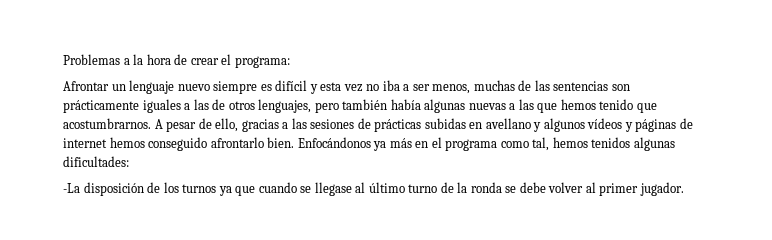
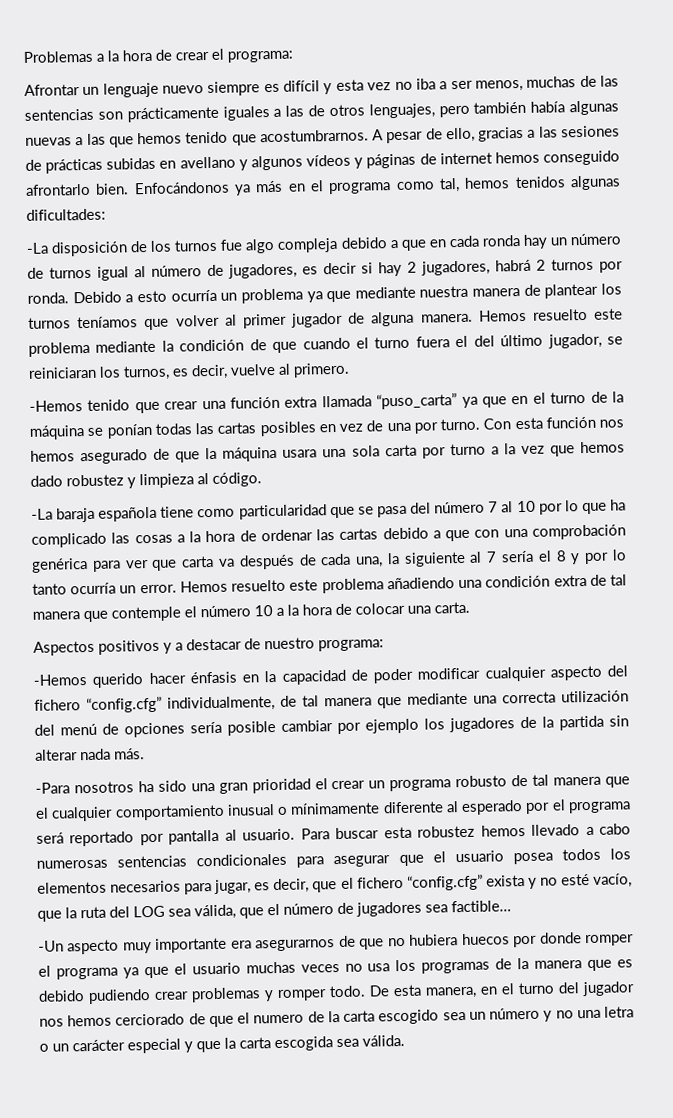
- -La disposición de los turnos ya que cuando se llegase al último turno de la ronda se debe volver al primer jugador.
+ -La disposición de los turnos fue algo compleja debido a que en cada ronda hay un número de turnos igual al número de jugadores, es decir si hay 2 jugadores, habrá 2 turnos por ronda. Debido a esto ocurría un problema ya que mediante nuestra manera de plantear los turnos teníamos que volver al primer jugador de alguna manera. Hemos resuelto este problema mediante la condición de que cuando el turno fuera el del último jugador, se reiniciaran los turnos, es decir, vuelve al primero.
+ -Hemos tenido que crear una función extra llamada “puso_carta” ya que en el turno de la máquina se ponían todas las cartas posibles en vez de una por turno. Con esta función nos hemos asegurado de que la máquina usara una sola carta por turno a la vez que hemos dado robustez y limpieza al código.
+ -La baraja española tiene como particularidad que se pasa del número 7 al 10 por lo que ha complicado las cosas a la hora de ordenar las cartas debido a que con una comprobación genérica para ver que carta va después de cada una, la siguiente al 7 sería el 8 y por lo tanto ocurría un error. Hemos resuelto este problema añadiendo una condición extra de tal manera que contemple el número 10 a la hora de colocar una carta.
+ Aspectos positivos y a destacar de nuestro programa:
+ -Hemos querido hacer énfasis en la capacidad de poder modificar cualquier aspecto del fichero “config.cfg” individualmente, de tal manera que mediante una correcta utilización del menú de opciones sería posible cambiar por ejemplo los jugadores de la partida sin alterar nada más.
+ -Para nosotros ha sido una gran prioridad el crear un programa robusto de tal manera que el cualquier comportamiento inusual o mínimamente diferente al esperado por el programa será reportado por pantalla al usuario. Para buscar esta robustez hemos llevado a cabo numerosas sentencias condicionales para asegurar que el usuario posea todos los elementos necesarios para jugar, es decir, que el fichero “config.cfg” exista y no esté vacío, que la ruta del LOG sea válida, que el número de jugadores sea factible…
+ -Un aspecto muy importante era asegurarnos de que no hubiera huecos por donde romper el programa ya que el usuario muchas veces no usa los programas de la manera que es debido pudiendo crear problemas y romper todo. De esta manera, en el turno del jugador nos hemos cerciorado de que el numero de la carta escogido sea un número y no una letra o un carácter especial y que la carta escogida sea válida.

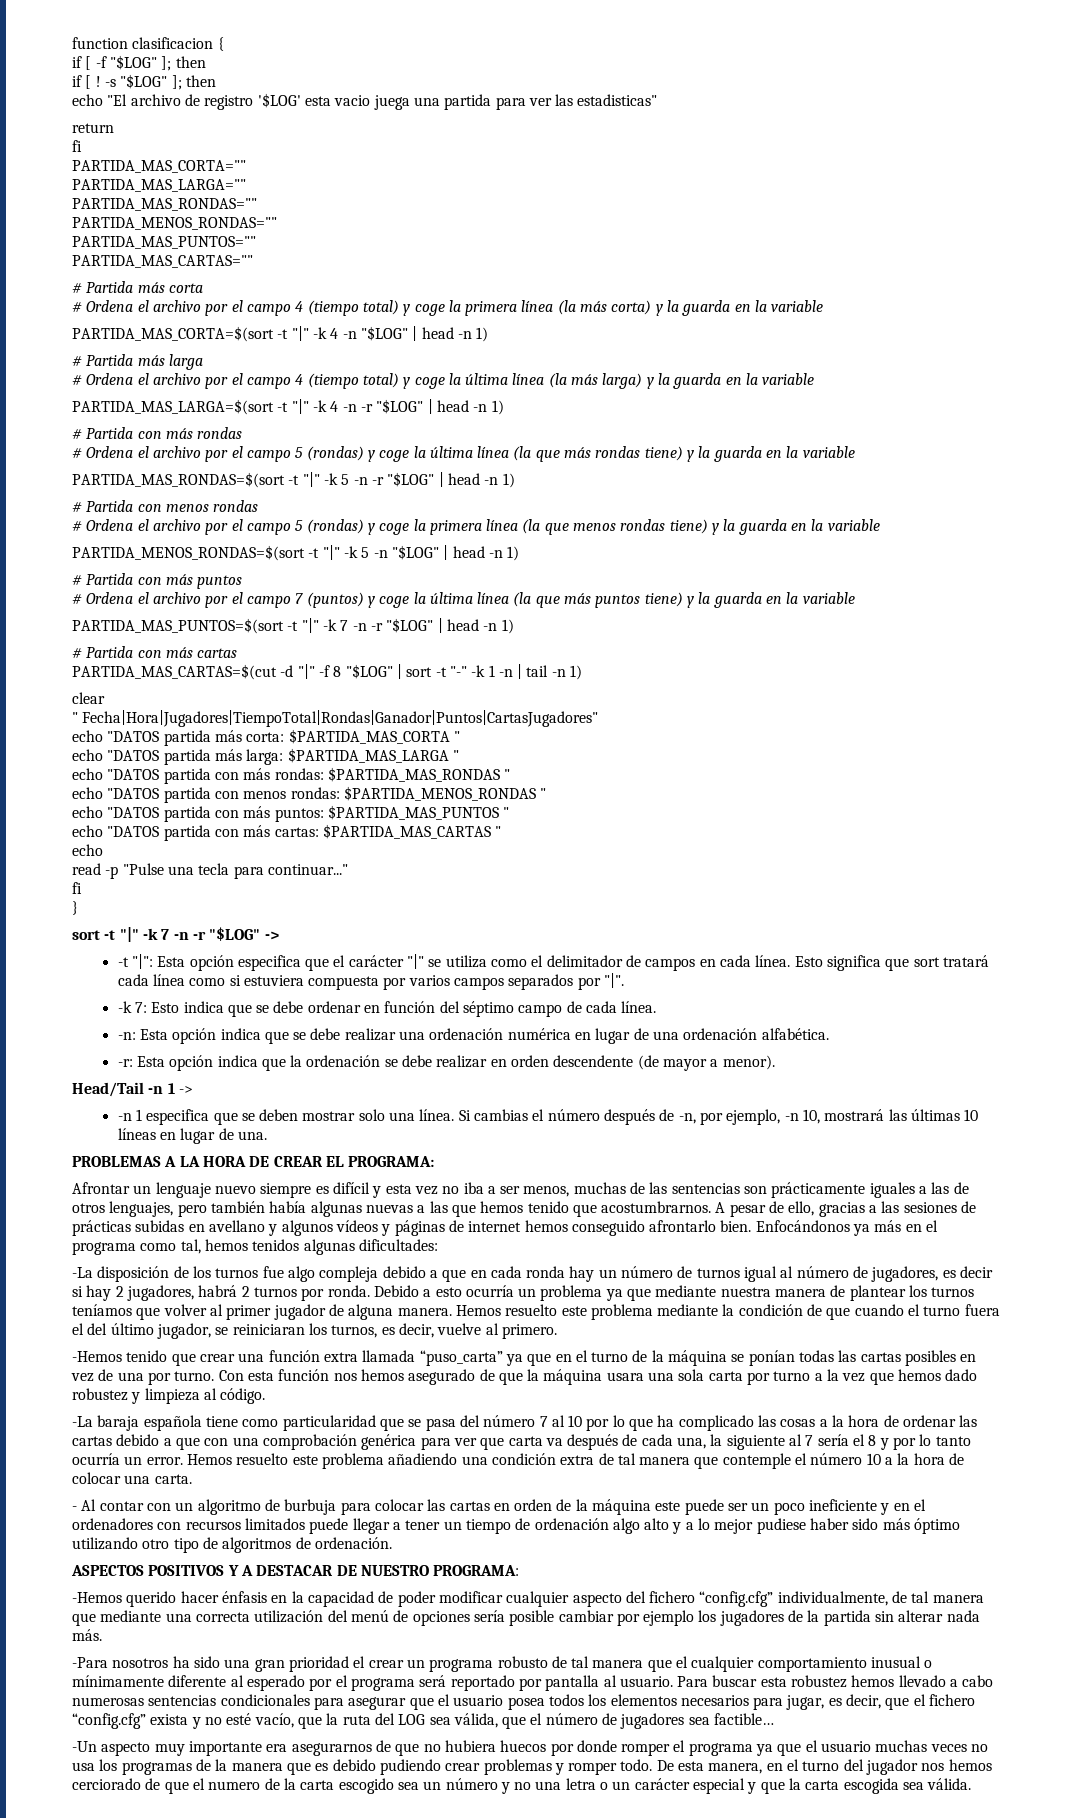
- Problemas a la hora de crear el programa:
+ function clasificacion {
+ if [ -f "$LOG" ]; then
+ if [ ! -s "$LOG" ]; then
+ echo "El archivo de registro '$LOG' esta vacio juega una partida para ver las estadisticas"
+ return
+ fi
+ PARTIDA_MAS_CORTA=""
+ PARTIDA_MAS_LARGA=""
+ PARTIDA_MAS_RONDAS=""
+ PARTIDA_MENOS_RONDAS=""
+ PARTIDA_MAS_PUNTOS=""
+ PARTIDA_MAS_CARTAS=""
+ # Partida más corta
+ # Ordena el archivo por el campo 4 (tiempo total) y coge la primera línea (la más corta) y la guarda en la variable
+ PARTIDA_MAS_CORTA=$(sort -t "|" -k 4 -n "$LOG" | head -n 1)
+ # Partida más larga
+ # Ordena el archivo por el campo 4 (tiempo total) y coge la última línea (la más larga) y la guarda en la variable
+ PARTIDA_MAS_LARGA=$(sort -t "|" -k 4 -n -r "$LOG" | head -n 1)
+ # Partida con más rondas
+ # Ordena el archivo por el campo 5 (rondas) y coge la última línea (la que más rondas tiene) y la guarda en la variable
+ PARTIDA_MAS_RONDAS=$(sort -t "|" -k 5 -n -r "$LOG" | head -n 1)
+ # Partida con menos rondas
+ # Ordena el archivo por el campo 5 (rondas) y coge la primera línea (la que menos rondas tiene) y la guarda en la variable
+ PARTIDA_MENOS_RONDAS=$(sort -t "|" -k 5 -n "$LOG" | head -n 1)
+ # Partida con más puntos
+ # Ordena el archivo por el campo 7 (puntos) y coge la última línea (la que más puntos tiene) y la guarda en la variable
+ PARTIDA_MAS_PUNTOS=$(sort -t "|" -k 7 -n -r "$LOG" | head -n 1)
+ # Partida con más cartas
+ PARTIDA_MAS_CARTAS=$(cut -d "|" -f 8 "$LOG" | sort -t "-" -k 1 -n | tail -n 1)
+ clear
+ " Fecha|Hora|Jugadores|TiempoTotal|Rondas|Ganador|Puntos|CartasJugadores"
+ echo "DATOS partida más corta: $PARTIDA_MAS_CORTA "
+ echo "DATOS partida más larga: $PARTIDA_MAS_LARGA "
+ echo "DATOS partida con más rondas: $PARTIDA_MAS_RONDAS "
+ echo "DATOS partida con menos rondas: $PARTIDA_MENOS_RONDAS "
+ echo "DATOS partida con más puntos: $PARTIDA_MAS_PUNTOS "
+ echo "DATOS partida con más cartas: $PARTIDA_MAS_CARTAS "
+ echo
+ read -p "Pulse una tecla para continuar..."
+ fi
+ }
+ sort -t "|" -k 7 -n -r "$LOG" ->
+ -t "|": Esta opción especifica que el carácter "|" se utiliza como el delimitador de campos en cada línea. Esto significa que sort tratará cada línea como si estuviera compuesta por varios campos separados por "|".
+ -k 7: Esto indica que se debe ordenar en función del séptimo campo de cada línea.
+ -n: Esta opción indica que se debe realizar una ordenación numérica en lugar de una ordenación alfabética.
+ -r: Esta opción indica que la ordenación se debe realizar en orden descendente (de mayor a menor).
+ Head/Tail -n 1 ->
+ -n 1 especifica que se deben mostrar solo una línea. Si cambias el número después de -n, por ejemplo, -n 10, mostrará las últimas 10 líneas en lugar de una.
+ PROBLEMAS A LA HORA DE CREAR EL PROGRAMA:
- Aspectos positivos y a destacar de nuestro programa:
+ - Al contar con un algoritmo de burbuja para colocar las cartas en orden de la máquina este puede ser un poco ineficiente y en el ordenadores con recursos limitados puede llegar a tener un tiempo de ordenación algo alto y a lo mejor pudiese haber sido más óptimo utilizando otro tipo de algoritmos de ordenación.
+ ASPECTOS POSITIVOS Y A DESTACAR DE NUESTRO PROGRAMA:

